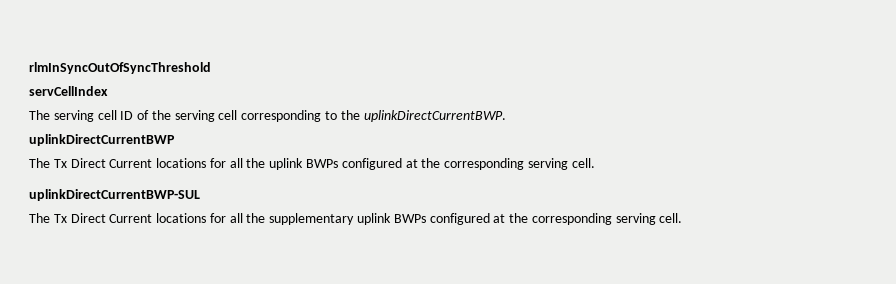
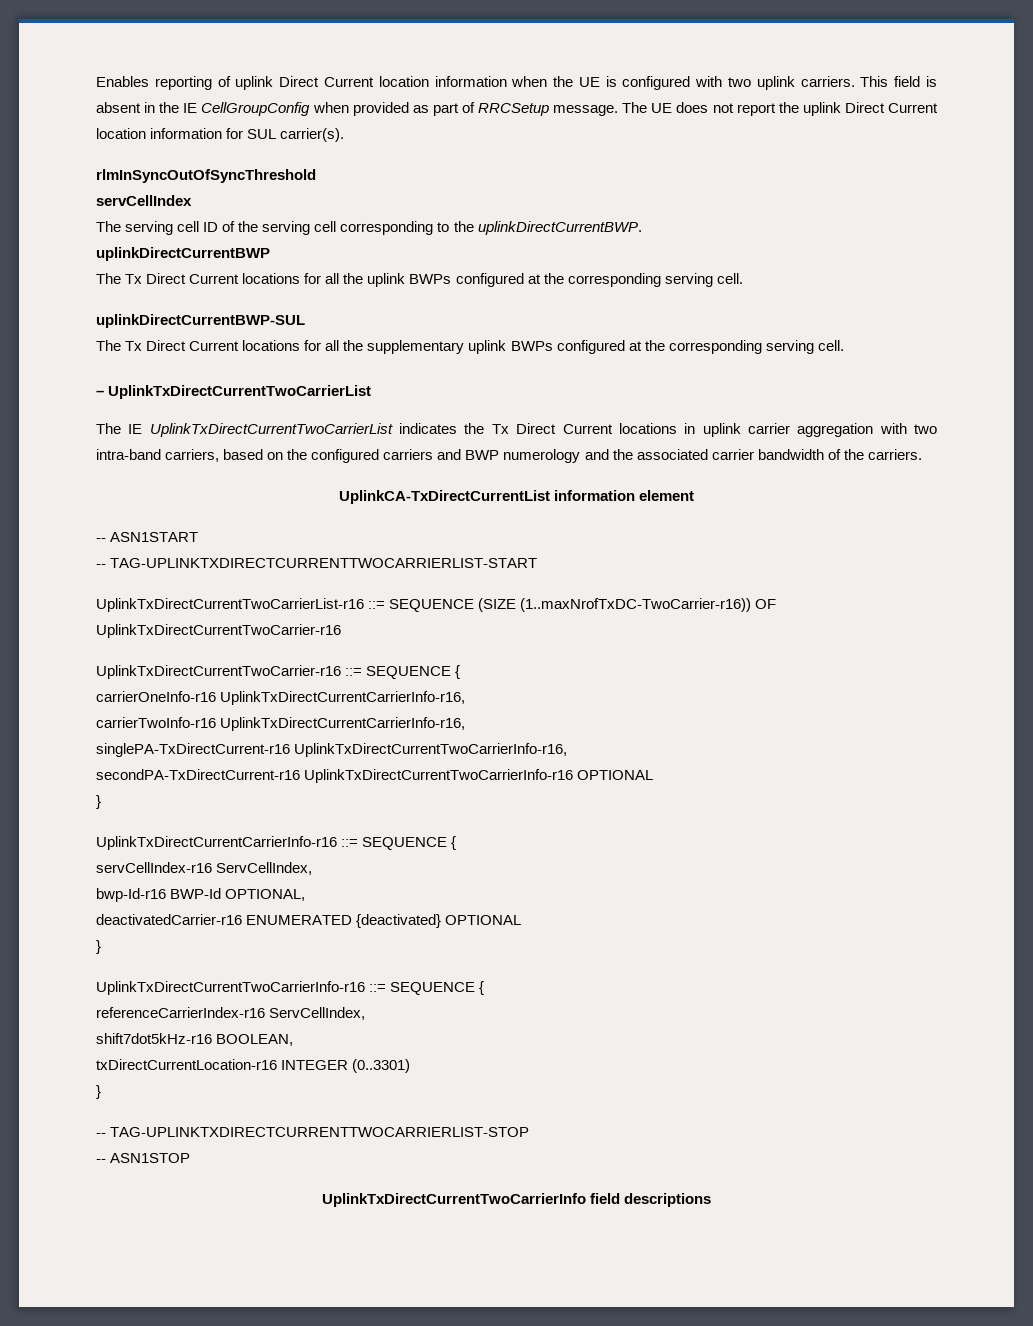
+ Enables reporting of uplink Direct Current location information when the UE is configured with two uplink carriers. This field is absent in the IE CellGroupConfig when provided as part of RRCSetup message. The UE does not report the uplink Direct Current location information for SUL carrier(s).
+ – UplinkTxDirectCurrentTwoCarrierList
+ The IE UplinkTxDirectCurrentTwoCarrierList indicates the Tx Direct Current locations in uplink carrier aggregation with two intra-band carriers, based on the configured carriers and BWP numerology and the associated carrier bandwidth of the carriers.
+ UplinkCA-TxDirectCurrentList information element
+ -- ASN1START
+ -- TAG-UPLINKTXDIRECTCURRENTTWOCARRIERLIST-START
+ UplinkTxDirectCurrentTwoCarrierList-r16 ::= SEQUENCE (SIZE (1..maxNrofTxDC-TwoCarrier-r16)) OF UplinkTxDirectCurrentTwoCarrier-r16
+ UplinkTxDirectCurrentTwoCarrier-r16 ::= SEQUENCE {
+ carrierOneInfo-r16 UplinkTxDirectCurrentCarrierInfo-r16,
+ carrierTwoInfo-r16 UplinkTxDirectCurrentCarrierInfo-r16,
+ singlePA-TxDirectCurrent-r16 UplinkTxDirectCurrentTwoCarrierInfo-r16,
+ secondPA-TxDirectCurrent-r16 UplinkTxDirectCurrentTwoCarrierInfo-r16 OPTIONAL
+ }
+ UplinkTxDirectCurrentCarrierInfo-r16 ::= SEQUENCE {
+ servCellIndex-r16 ServCellIndex,
+ bwp-Id-r16 BWP-Id OPTIONAL,
+ deactivatedCarrier-r16 ENUMERATED {deactivated} OPTIONAL
+ }
+ UplinkTxDirectCurrentTwoCarrierInfo-r16 ::= SEQUENCE {
+ referenceCarrierIndex-r16 ServCellIndex,
+ shift7dot5kHz-r16 BOOLEAN,
+ txDirectCurrentLocation-r16 INTEGER (0..3301)
+ }
+ -- TAG-UPLINKTXDIRECTCURRENTTWOCARRIERLIST-STOP
+ -- ASN1STOP
+ UplinkTxDirectCurrentTwoCarrierInfo field descriptions

